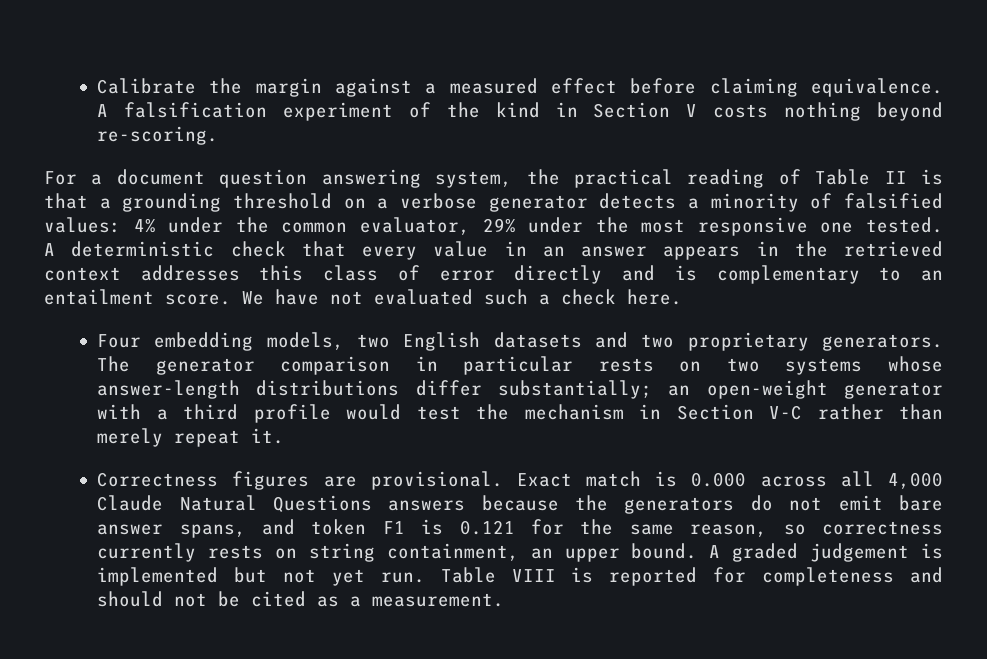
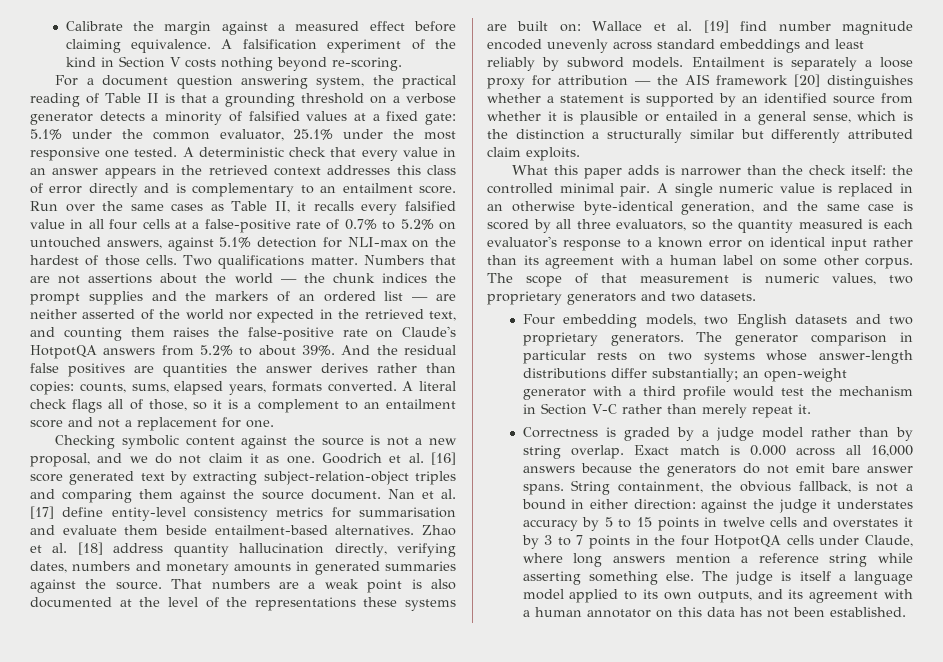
- For a document question answering system, the practical reading of Table II is that a grounding threshold on a verbose generator detects a minority of falsified values: 4% under the common evaluator, 29% under the most responsive one tested.
+ For a document question answering system, the practical reading of Table II is that a grounding threshold on a verbose generator detects a minority of falsified values at a fixed gate: 5.1% under the common evaluator, 25.1% under the most responsive one tested.
- We have not evaluated such a check here.
+ Run over the same cases as Table II, it recalls every falsified value in all four cells at a false-positive rate of 0.7% to 5.2% on untouched answers, against 5.1% detection for NLI-max on the hardest of those cells. Two qualifications matter. Numbers that are not assertions about the world — the chunk indices the prompt supplies and the markers of an ordered list — are neither asserted of the world nor expected in the retrieved text, and counting them raises the false-positive rate on Claude's HotpotQA answers from 5.2% to about 39%. And the residual false positives are quantities the answer derives rather than copies: counts, sums, elapsed years, formats converted. A literal check flags all of those, so it is a complement to an entailment score and not a replacement for one.
+ Checking symbolic content against the source is not a new proposal, and we do not claim it as one. Goodrich et al. [16] score generated text by extracting subject-relation-object triples and comparing them against the source document. Nan et al. [17] define entity-level consistency metrics for summarisation and evaluate them beside entailment-based alternatives. Zhao et al. [18] address quantity hallucination directly, verifying dates, numbers and monetary amounts in generated summaries against the source. That numbers are a weak point is also documented at the level of the representations these systems are built on: Wallace et al. [19] find number magnitude encoded unevenly across standard embeddings and least reliably by subword models. Entailment is separately a loose proxy for attribution — the AIS framework [20] distinguishes whether a statement is supported by an identified source from whether it is plausible or entailed in a general sense, which is the distinction a structurally similar but differently attributed claim exploits.
+ What this paper adds is narrower than the check itself: the controlled minimal pair. A single numeric value is replaced in an otherwise byte-identical generation, and the same case is scored by all three evaluators, so the quantity measured is each evaluator's response to a known error on identical input rather than its agreement with a human label on some other corpus. The scope of that measurement is numeric values, two proprietary generators and two datasets.
- Correctness figures are provisional.
+ Correctness is graded by a judge model rather than by string overlap.
- Exact match is 0.000 across all 4,000 Claude Natural Questions answers because the generators do not emit bare answer spans, and token F1 is 0.121 for the same reason, so correctness currently rests on string containment, an upper bound. A graded judgement is implemented but not yet run. Table VIII is reported for completeness and should not be cited as a measurement.
+ Exact match is 0.000 across all 16,000 answers because the generators do not emit bare answer spans. String containment, the obvious fallback, is not a bound in either direction: against the judge it understates accuracy by 5 to 15 points in twelve cells and overstates it by 3 to 7 points in the four HotpotQA cells under Claude, where long answers mention a reference string while asserting something else. The judge is itself a language model applied to its own outputs, and its agreement with a human annotator on this data has not been established.

